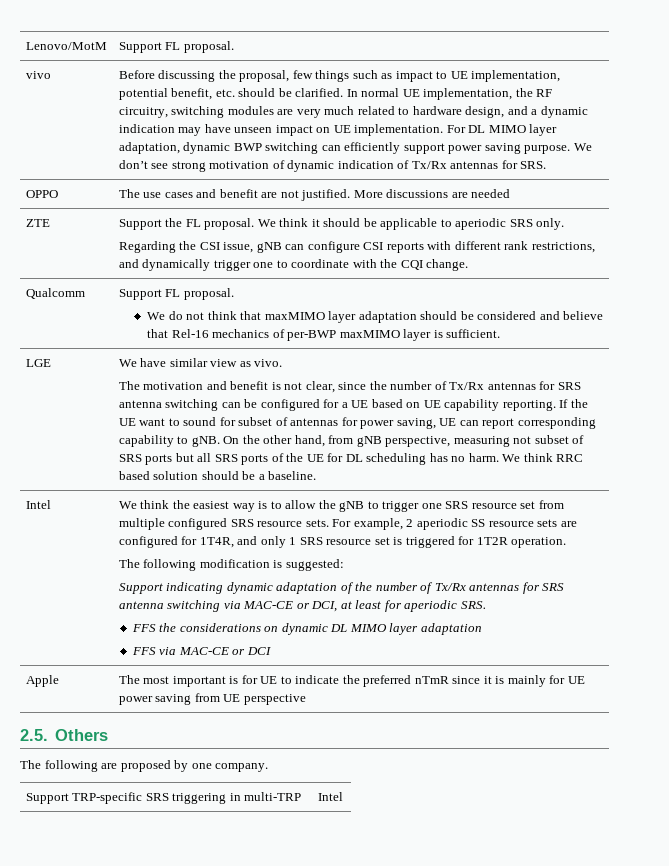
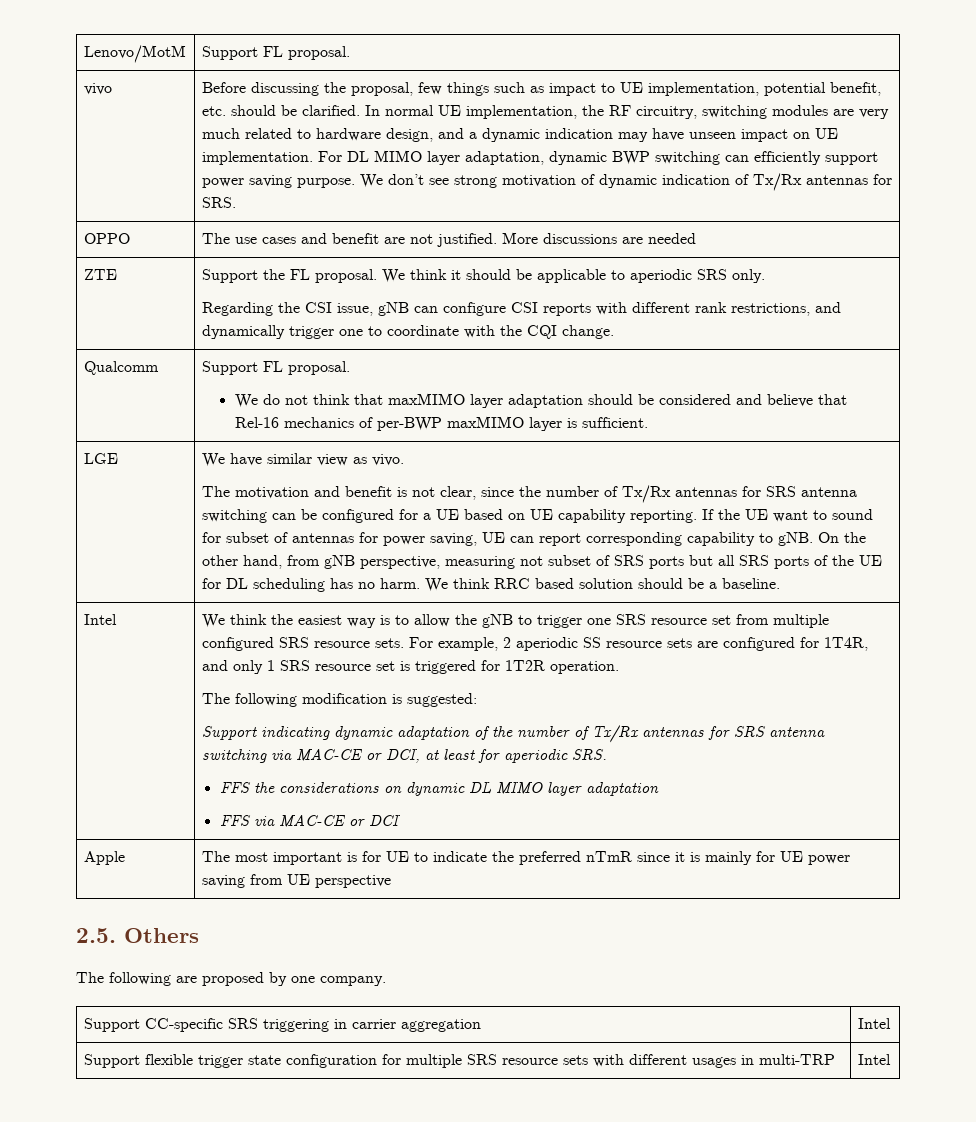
- Support TRP-specific SRS triggering in multi-TRP | Intel
+ Support CC-specific SRS triggering in carrier aggregation | Intel
+ Support flexible trigger state configuration for multiple SRS resource sets with different usages in multi-TRP | Intel

